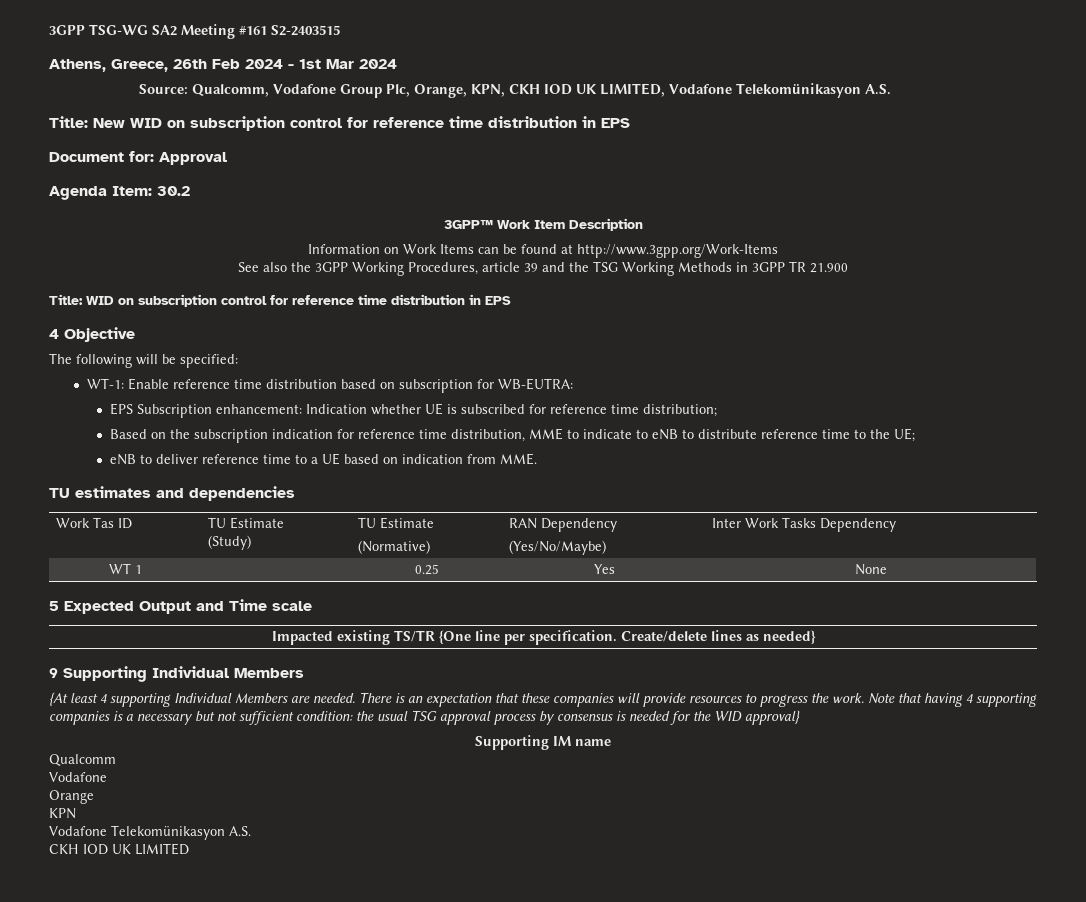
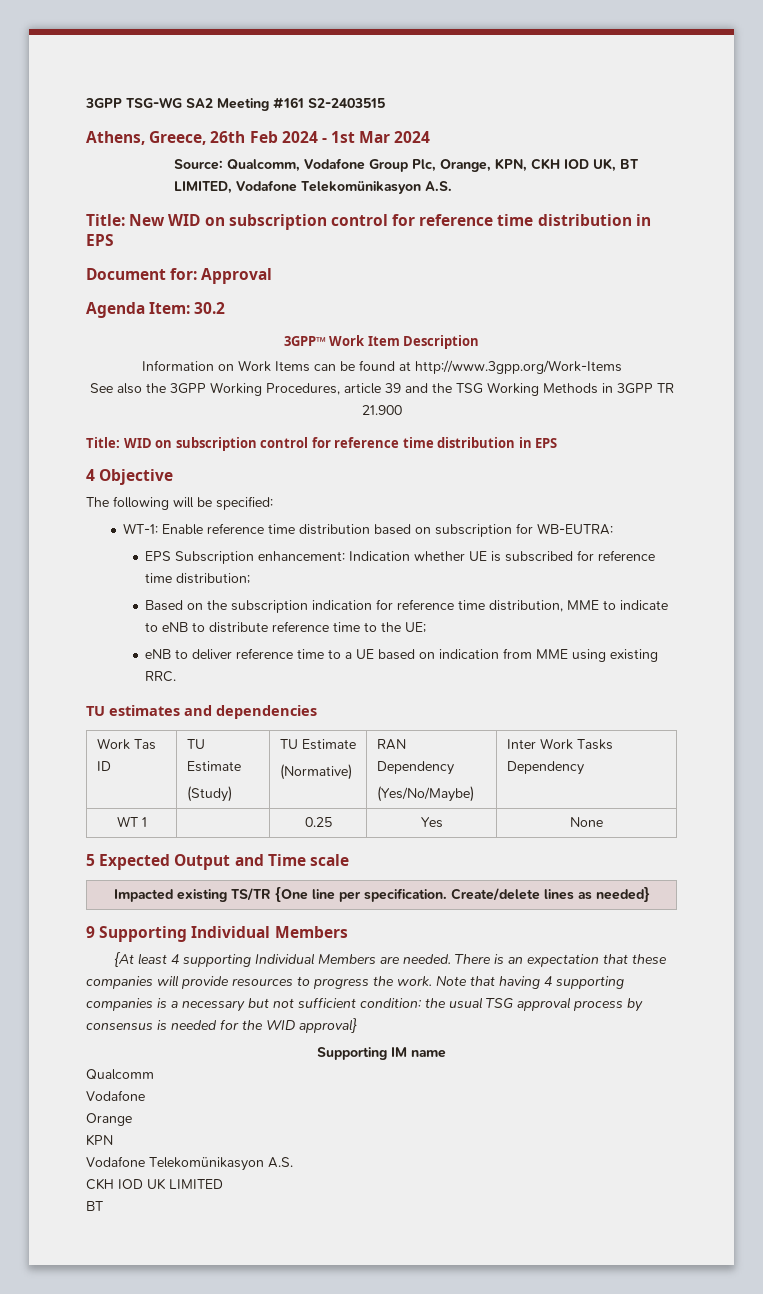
- Source: Qualcomm, Vodafone Group Plc, Orange, KPN, CKH IOD UK LIMITED, Vodafone Telekomünikasyon A.S.
+ Source: Qualcomm, Vodafone Group Plc, Orange, KPN, CKH IOD UK, BT LIMITED, Vodafone Telekomünikasyon A.S.
- eNB to deliver reference time to a UE based on indication from MME.
+ eNB to deliver reference time to a UE based on indication from MME using existing RRC.
  CKH IOD UK LIMITED
+ BT

